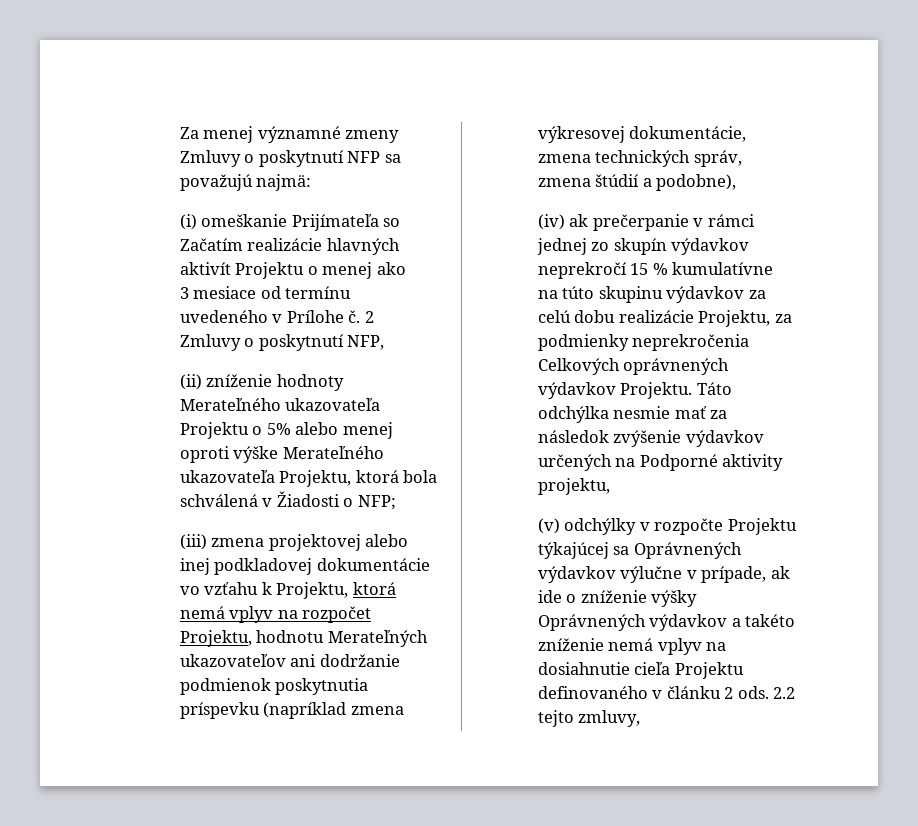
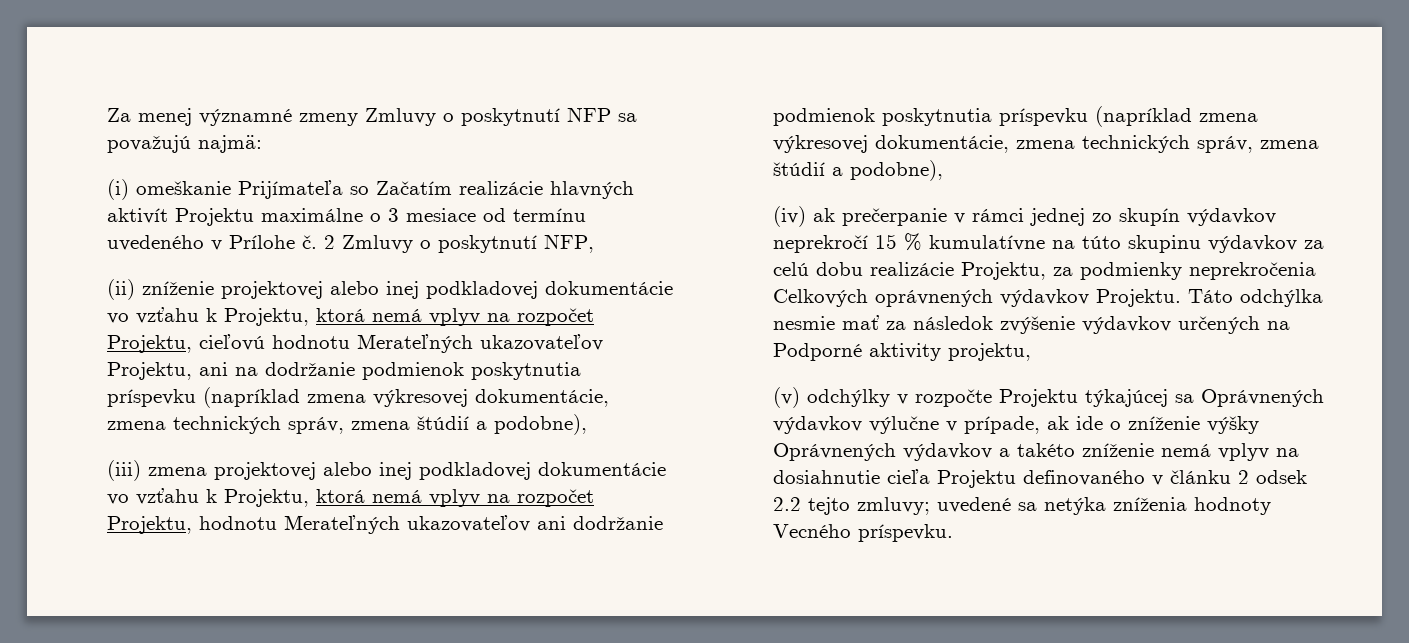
- (i) omeškanie Prijímateľa so Začatím realizácie hlavných aktivít Projektu o menej ako
- 3 mesiace od termínu uvedeného v Prílohe č.
+ (i) omeškanie Prijímateľa so Začatím realizácie hlavných aktivít Projektu maximálne o 3 mesiace od termínu uvedeného v Prílohe č.
- (ii) zníženie hodnoty Merateľného ukazovateľa Projektu o 5% alebo menej oproti výške Merateľného ukazovateľa Projektu, ktorá bola schválená v Žiadosti o NFP;
+ (ii) zníženie projektovej alebo inej podkladovej dokumentácie vo vzťahu k Projektu, ktorá nemá vplyv na rozpočet Projektu, cieľovú hodnotu Merateľných ukazovateľov Projektu, ani na dodržanie podmienok poskytnutia príspevku (napríklad zmena výkresovej dokumentácie, zmena technických správ, zmena štúdií a podobne),
- (v) odchýlky v rozpočte Projektu týkajúcej sa Oprávnených výdavkov výlučne v prípade, ak ide o zníženie výšky Oprávnených výdavkov a takéto zníženie nemá vplyv na dosiahnutie cieľa Projektu definovaného v článku 2 ods. 2.2 tejto zmluvy,
+ (v) odchýlky v rozpočte Projektu týkajúcej sa Oprávnených výdavkov výlučne v prípade, ak ide o zníženie výšky Oprávnených výdavkov a takéto zníženie nemá vplyv na dosiahnutie cieľa Projektu definovaného v článku 2 odsek 2.2 tejto zmluvy; uvedené sa netýka zníženia hodnoty Vecného príspevku.

